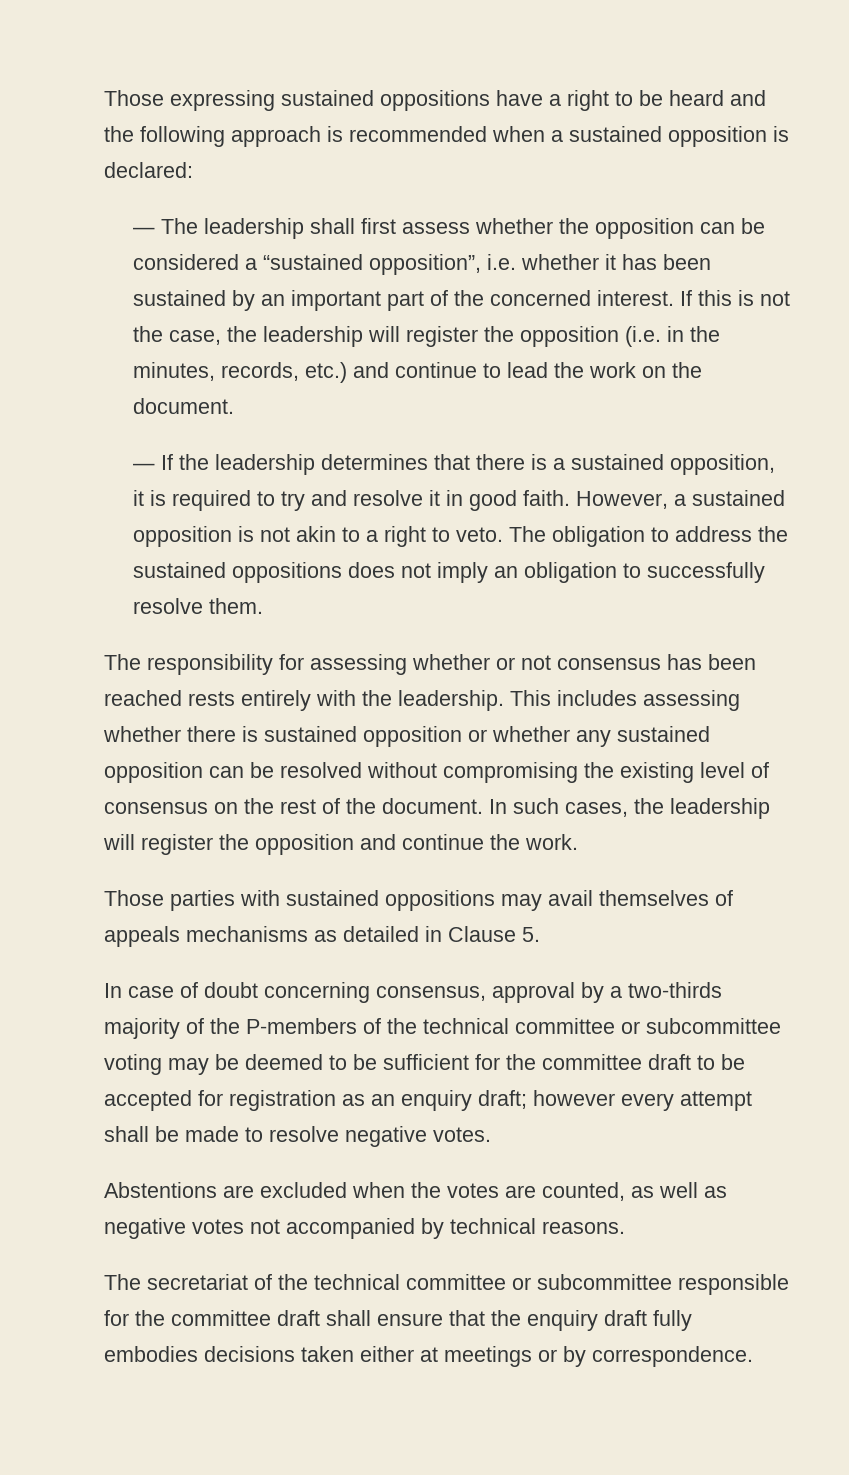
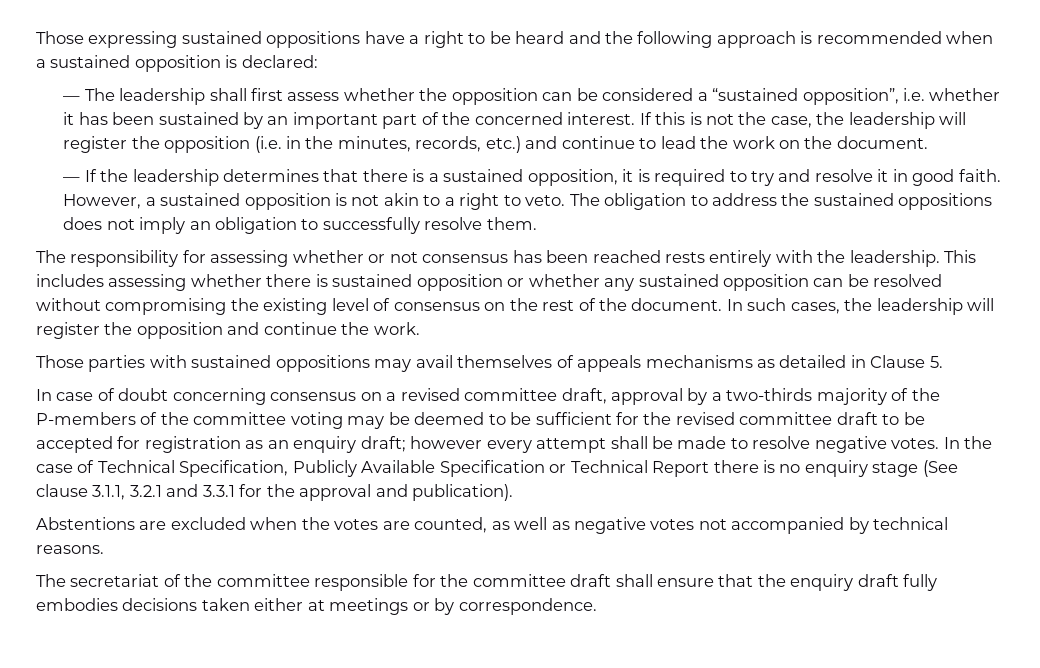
- In case of doubt concerning consensus, approval by a two-thirds majority of the P-members of the technical committee or subcommittee voting may be deemed to be sufficient for the committee draft to be accepted for registration as an enquiry draft; however every attempt shall be made to resolve negative votes.
+ In case of doubt concerning consensus on a revised committee draft, approval by a two-thirds majority of the P-members of the committee voting may be deemed to be sufficient for the revised committee draft to be accepted for registration as an enquiry draft; however every attempt shall be made to resolve negative votes. In the case of Technical Specification, Publicly Available Specification or Technical Report there is no enquiry stage (See clause 3.1.1, 3.2.1 and 3.3.1 for the approval and publication).
- The secretariat of the technical committee or subcommittee responsible for the committee draft shall ensure that the enquiry draft fully embodies decisions taken either at meetings or by correspondence.
+ The secretariat of the committee responsible for the committee draft shall ensure that the enquiry draft fully embodies decisions taken either at meetings or by correspondence.

